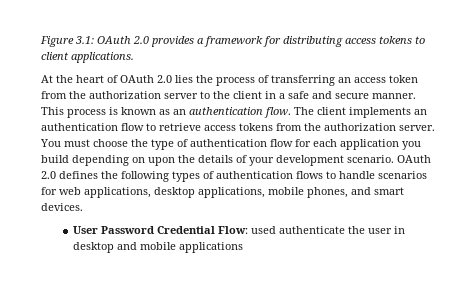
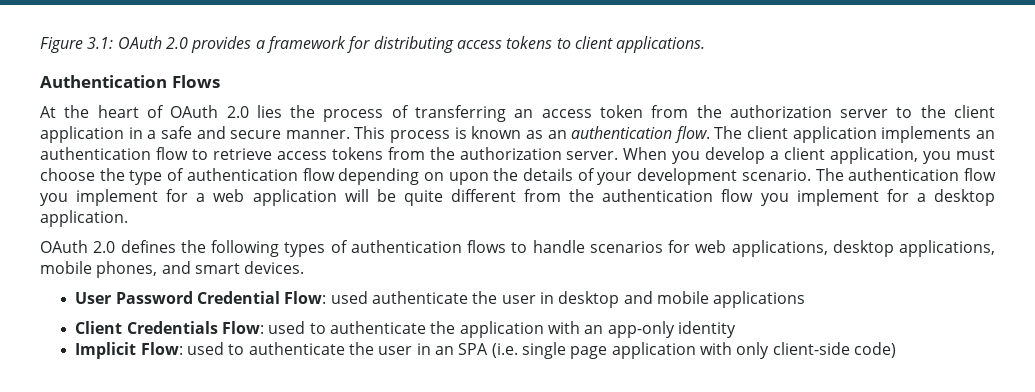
+ Authentication Flows
- At the heart of OAuth 2.0 lies the process of transferring an access token from the authorization server to the client in a safe and secure manner.
+ At the heart of OAuth 2.0 lies the process of transferring an access token from the authorization server to the client application in a safe and secure manner.
- The client implements an authentication flow to retrieve access tokens from the authorization server.
+ The client application implements an authentication flow to retrieve access tokens from the authorization server.
- You must choose the type of authentication flow for each application you build depending on upon the details of your development scenario. OAuth 2.0 defines the following types of authentication flows to handle scenarios for web applications, desktop applications, mobile phones, and smart devices.
+ When you develop a client application, you must choose the type of authentication flow depending on upon the details of your development scenario. The authentication flow you implement for a web application will be quite different from the authentication flow you implement for a desktop application.
+ OAuth 2.0 defines the following types of authentication flows to handle scenarios for web applications, desktop applications, mobile phones, and smart devices.
+ Client Credentials Flow: used to authenticate the application with an app-only identity
+ Implicit Flow: used to authenticate the user in an SPA (i.e. single page application with only client-side code)

